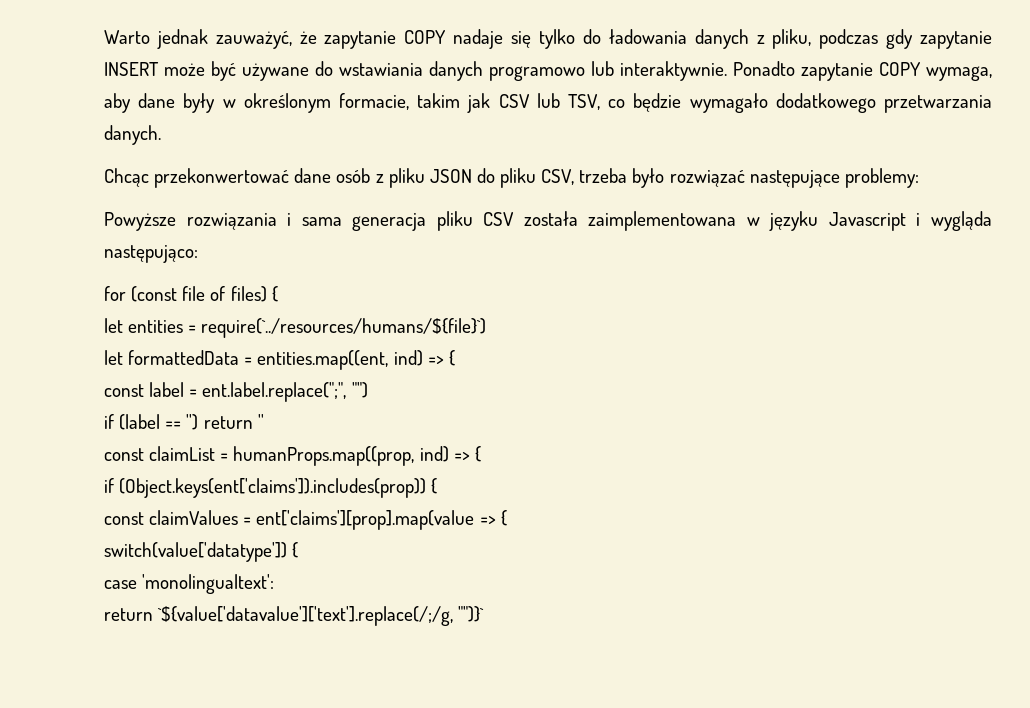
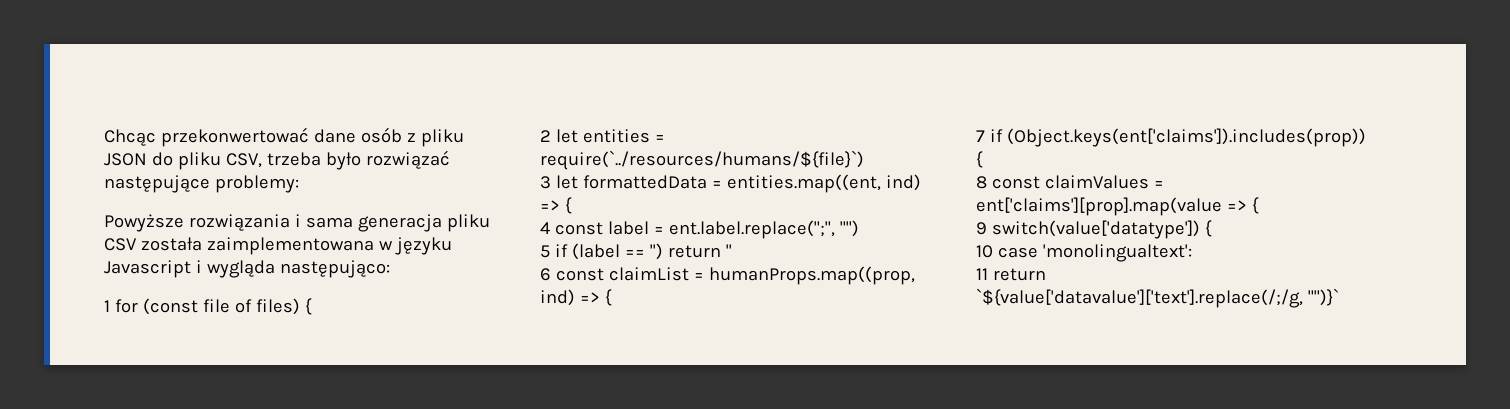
- Warto jednak zauważyć, że zapytanie COPY nadaje się tylko do ładowania danych z pliku, podczas gdy zapytanie INSERT może być używane do wstawiania danych programowo lub interaktywnie. Ponadto zapytanie COPY wymaga, aby dane były w określonym formacie, takim jak CSV lub TSV, co będzie wymagało dodatkowego przetwarzania danych.
- for (const file of files) {
+ 1 for (const file of files) {
- let entities = require(`../resources/humans/${file}`)
+ 2 let entities = require(`../resources/humans/${file}`)
- let formattedData = entities.map((ent, ind) => {
+ 3 let formattedData = entities.map((ent, ind) => {
- const label = ent.label.replace(";", "")
+ 4 const label = ent.label.replace(";", "")
- if (label == '') return ''
+ 5 if (label == '') return ''
- const claimList = humanProps.map((prop, ind) => {
+ 6 const claimList = humanProps.map((prop, ind) => {
- if (Object.keys(ent['claims']).includes(prop)) {
+ 7 if (Object.keys(ent['claims']).includes(prop)) {
- const claimValues = ent['claims'][prop].map(value => {
+ 8 const claimValues = ent['claims'][prop].map(value => {
- switch(value['datatype']) {
+ 9 switch(value['datatype']) {
- case 'monolingualtext':
+ 10 case 'monolingualtext':
- return `${value['datavalue']['text'].replace(/;/g, "")}`
+ 11 return `${value['datavalue']['text'].replace(/;/g, "")}`

